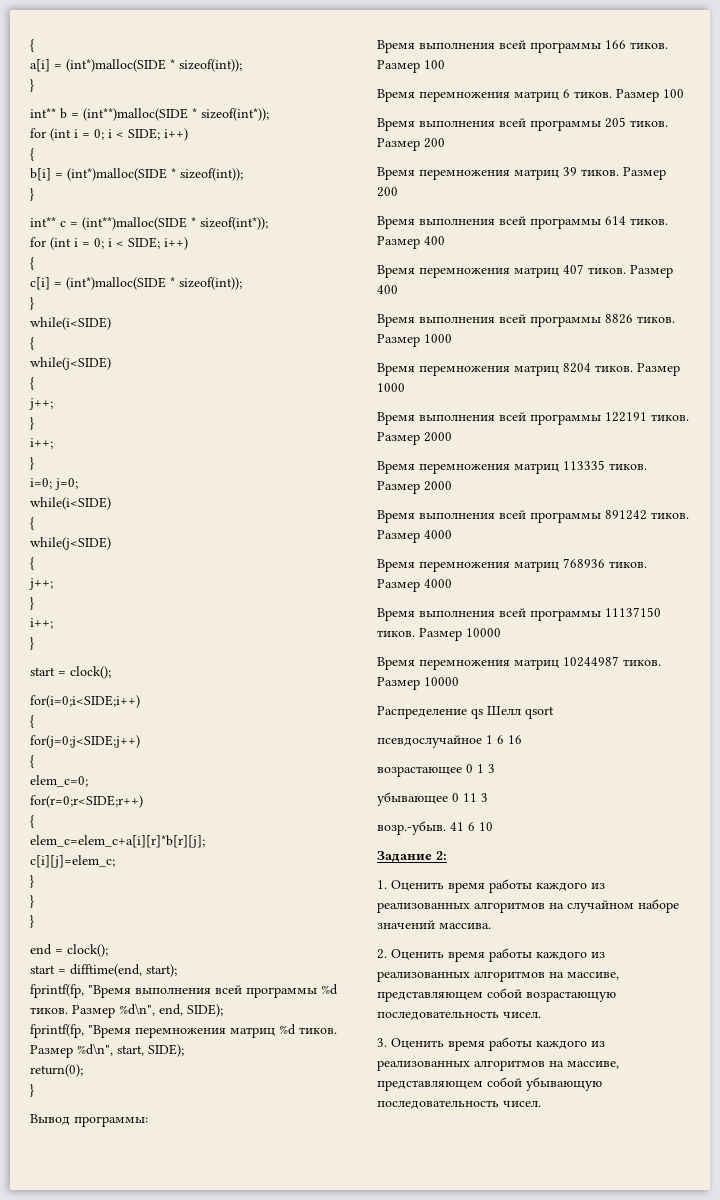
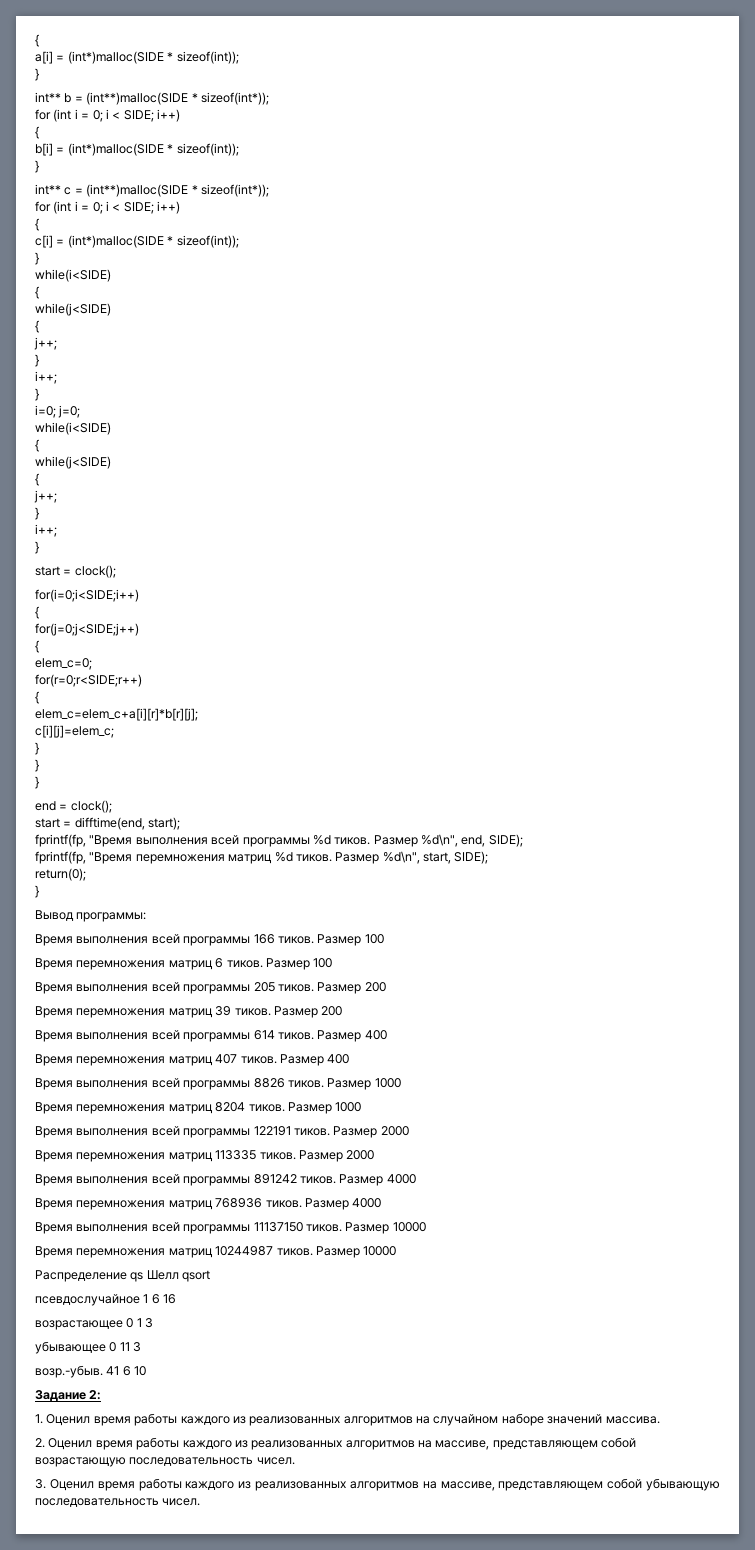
- 1. Оценить время работы каждого из реализованных алгоритмов на случайном наборе значений массива.
+ 1. Оценил время работы каждого из реализованных алгоритмов на случайном наборе значений массива.
- 2. Оценить время работы каждого из реализованных алгоритмов на массиве, представляющем собой возрастающую последовательность чисел.
+ 2. Оценил время работы каждого из реализованных алгоритмов на массиве, представляющем собой возрастающую последовательность чисел.
- 3. Оценить время работы каждого из реализованных алгоритмов на массиве, представляющем собой убывающую последовательность чисел.
+ 3. Оценил время работы каждого из реализованных алгоритмов на массиве, представляющем собой убывающую последовательность чисел.

